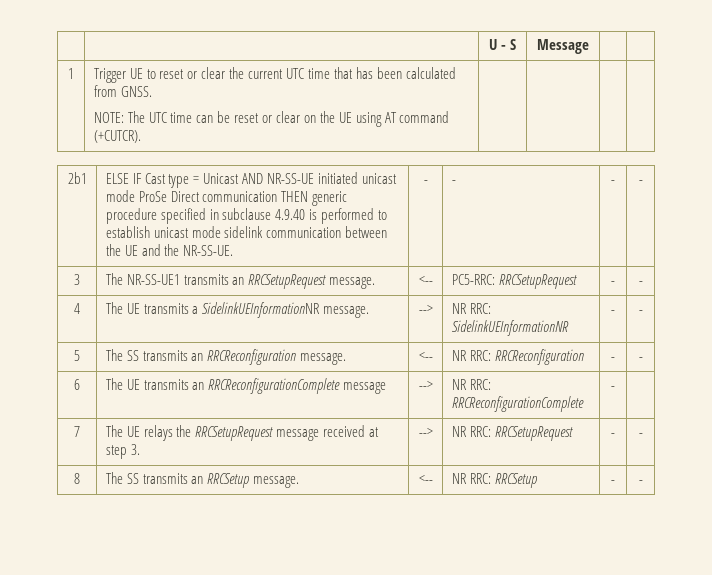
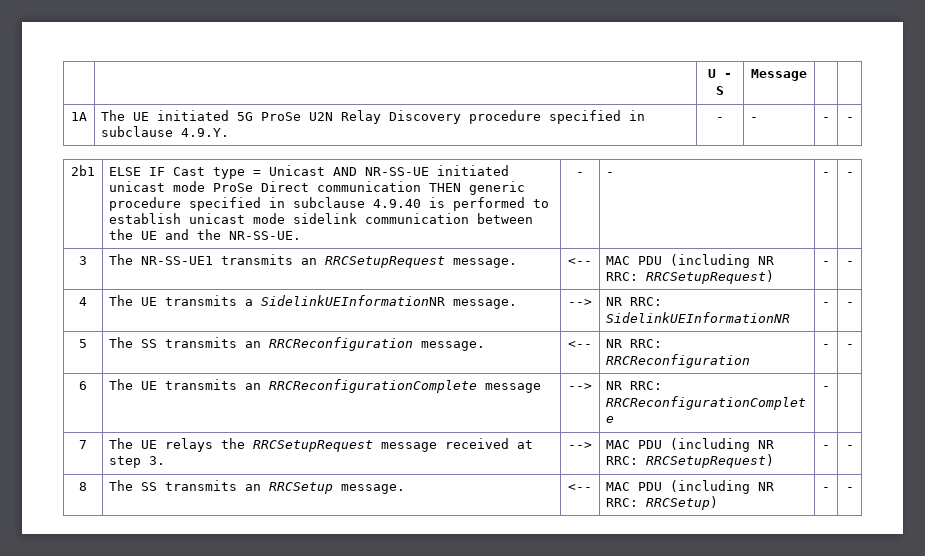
- 1 | Trigger UE to reset or clear the current UTC time that has been calculated from GNSS.
- NOTE: The UTC time can be reset or clear on the UE using AT command (+CUTCR). | | | |
+ 1A | The UE initiated 5G ProSe U2N Relay Discovery procedure specified in subclause 4.9.Y. | - | - | - | -
- 3 | The NR-SS-UE1 transmits an RRCSetupRequest message. | <-- | PC5-RRC: RRCSetupRequest | - | -
+ 3 | The NR-SS-UE1 transmits an RRCSetupRequest message. | <-- | MAC PDU (including NR RRC: RRCSetupRequest) | - | -
- 7 | The UE relays the RRCSetupRequest message received at step 3. | --> | NR RRC: RRCSetupRequest | - | -
+ 7 | The UE relays the RRCSetupRequest message received at step 3. | --> | MAC PDU (including NR RRC: RRCSetupRequest) | - | -
- 8 | The SS transmits an RRCSetup message. | <-- | NR RRC: RRCSetup | - | -
+ 8 | The SS transmits an RRCSetup message. | <-- | MAC PDU (including NR RRC: RRCSetup) | - | -

